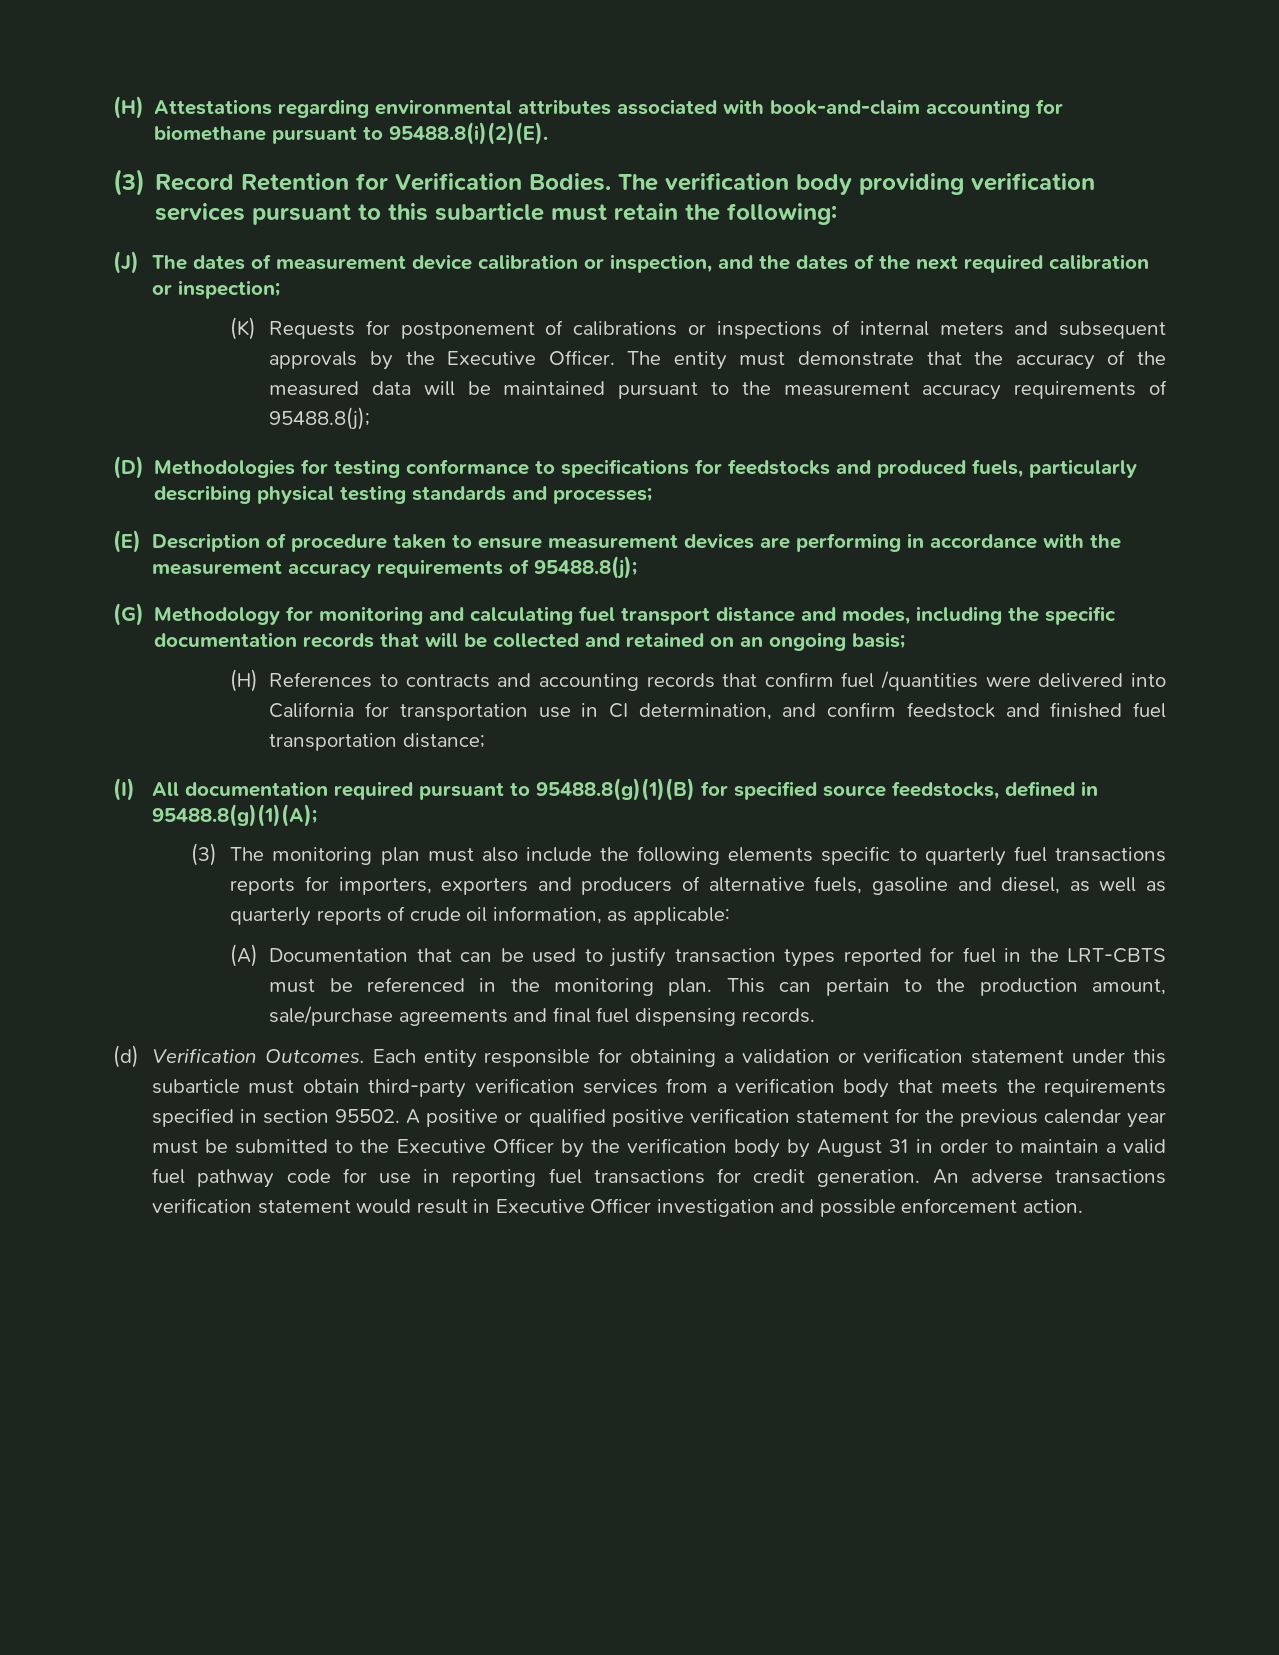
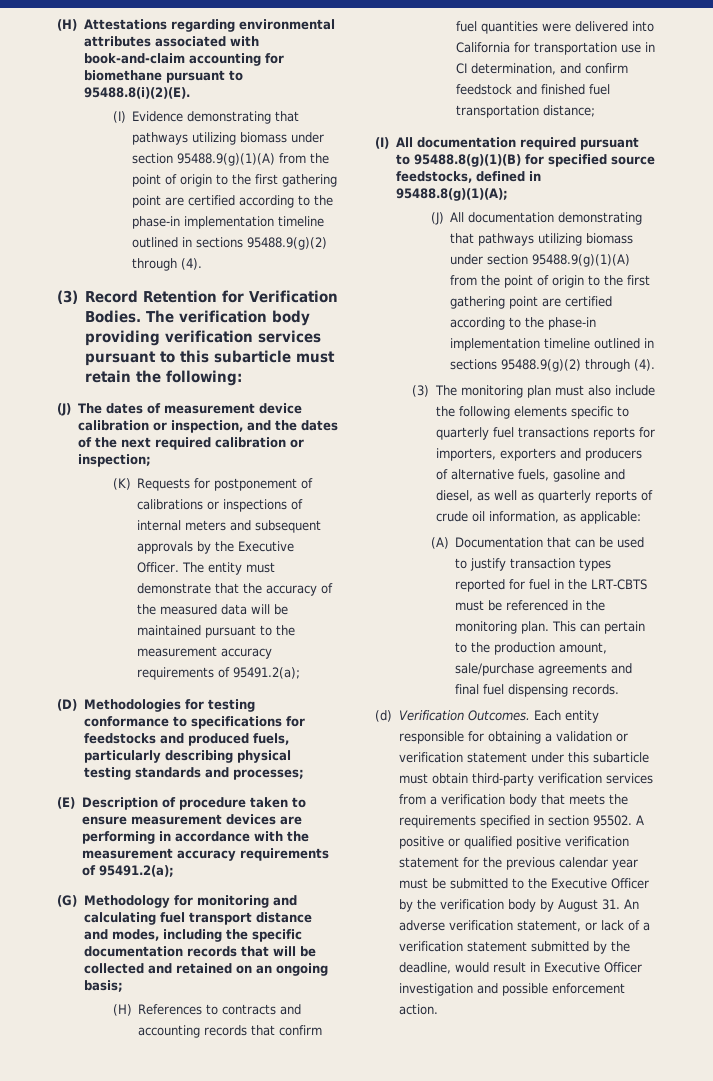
+ (I) Evidence demonstrating that pathways utilizing biomass under section 95488.9(g)(1)(A) from the point of origin to the first gathering point are certified according to the phase-in implementation timeline outlined in sections 95488.9(g)(2) through (4).
- The entity must demonstrate that the accuracy of the measured data will be maintained pursuant to the measurement accuracy requirements of 95488.8(j);
+ The entity must demonstrate that the accuracy of the measured data will be maintained pursuant to the measurement accuracy requirements of 95491.2(a);
- (E) Description of procedure taken to ensure measurement devices are performing in accordance with the measurement accuracy requirements of 95488.8(j);
+ (E) Description of procedure taken to ensure measurement devices are performing in accordance with the measurement accuracy requirements of 95491.2(a);
- (H) References to contracts and accounting records that confirm fuel /quantities were delivered into California for transportation use in CI determination, and confirm feedstock and finished fuel transportation distance;
+ (H) References to contracts and accounting records that confirm fuel quantities were delivered into California for transportation use in CI determination, and confirm feedstock and finished fuel transportation distance;
+ (J) All documentation demonstrating that pathways utilizing biomass under section 95488.9(g)(1)(A) from the point of origin to the first gathering point are certified according to the phase-in implementation timeline outlined in sections 95488.9(g)(2) through (4).
- A positive or qualified positive verification statement for the previous calendar year must be submitted to the Executive Officer by the verification body by August 31 in order to maintain a valid fuel pathway code for use in reporting fuel transactions for credit generation. An adverse transactions verification statement would result in Executive Officer investigation and possible enforcement action.
+ A positive or qualified positive verification statement for the previous calendar year must be submitted to the Executive Officer by the verification body by August 31. An adverse verification statement, or lack of a verification statement submitted by the deadline, would result in Executive Officer investigation and possible enforcement action.

